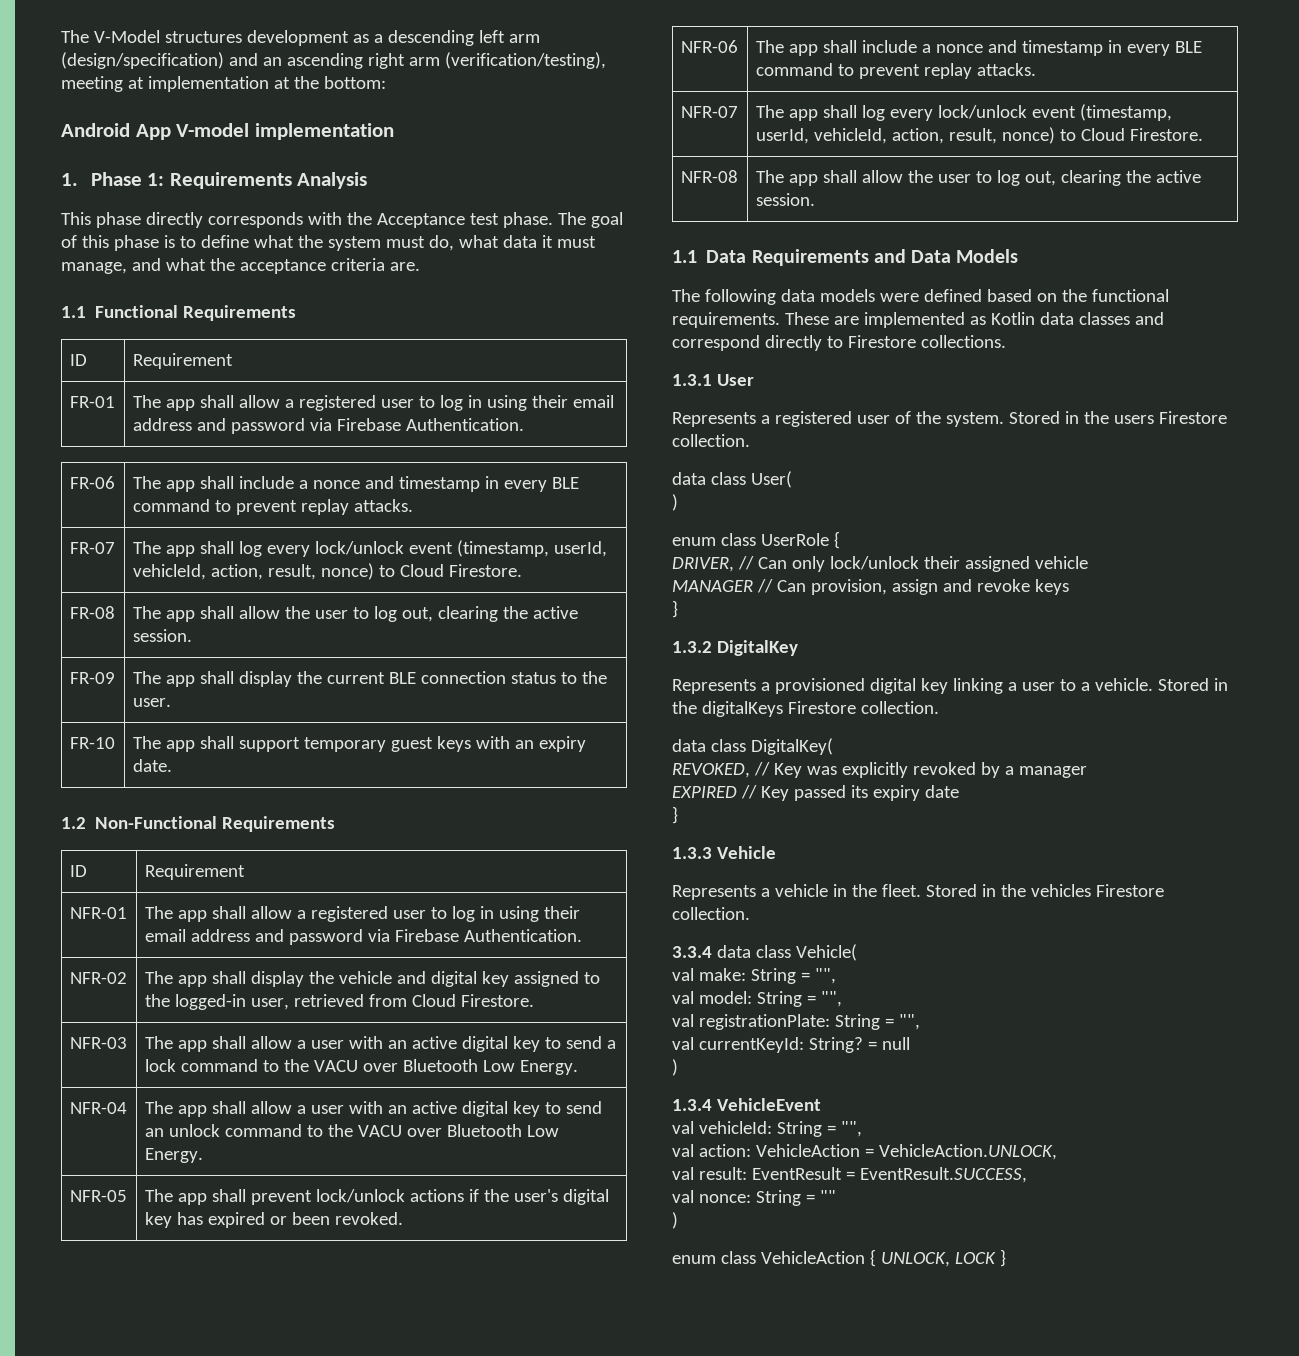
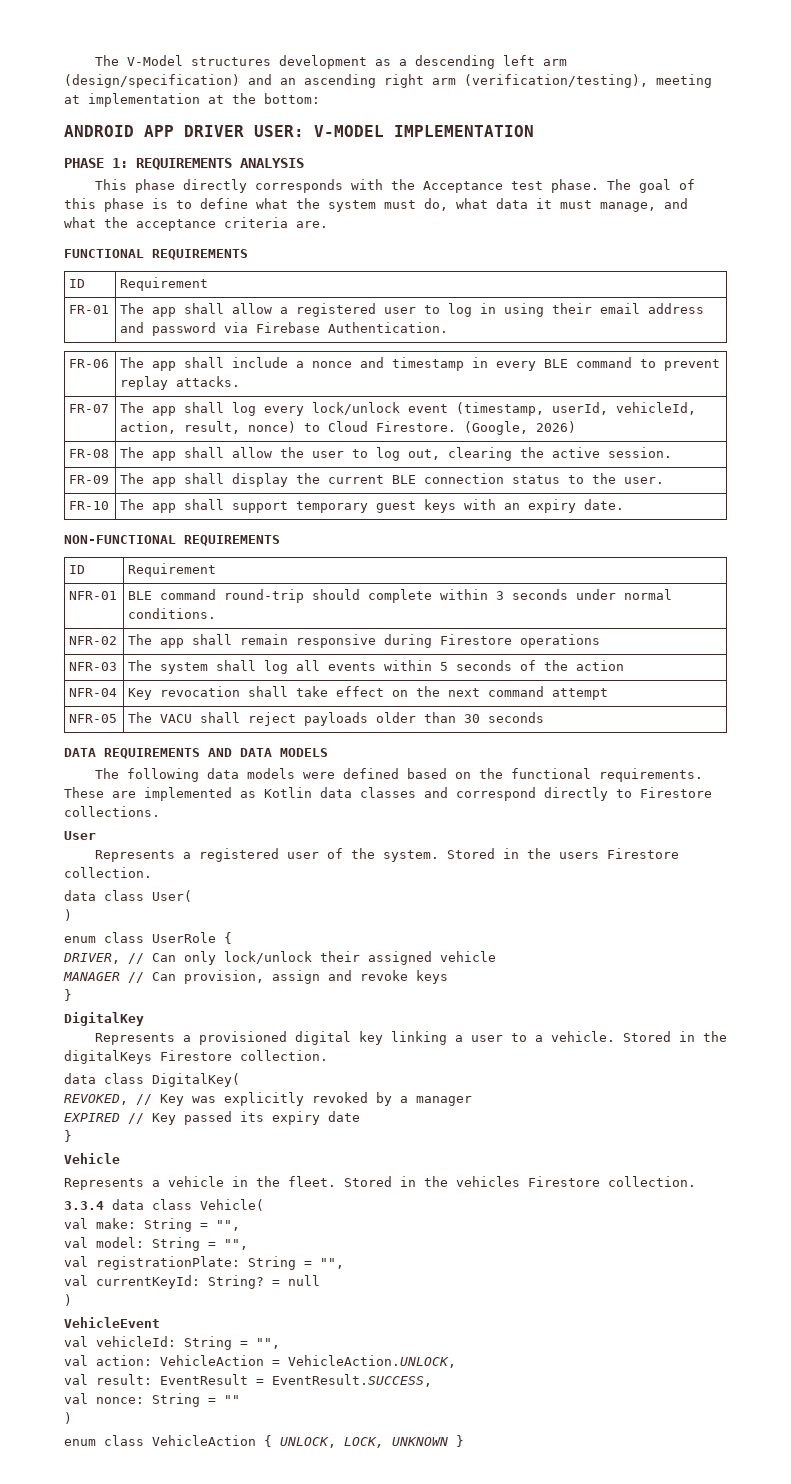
- Android App V-model implementation
- 1. Phase 1: Requirements Analysis
+ ANDROID APP DRIVER USER: V-MODEL IMPLEMENTATION
+ PHASE 1: REQUIREMENTS ANALYSIS
- 1.1 Functional Requirements
+ FUNCTIONAL REQUIREMENTS
- FR-07 | The app shall log every lock/unlock event (timestamp, userId, vehicleId, action, result, nonce) to Cloud Firestore.
+ FR-07 | The app shall log every lock/unlock event (timestamp, userId, vehicleId, action, result, nonce) to Cloud Firestore. (Google, 2026)
- 1.2 Non-Functional Requirements
+ NON-FUNCTIONAL REQUIREMENTS
- NFR-01 | The app shall allow a registered user to log in using their email address and password via Firebase Authentication.
- NFR-02 | The app shall display the vehicle and digital key assigned to the logged-in user, retrieved from Cloud Firestore.
- NFR-03 | The app shall allow a user with an active digital key to send a lock command to the VACU over Bluetooth Low Energy.
- NFR-04 | The app shall allow a user with an active digital key to send an unlock command to the VACU over Bluetooth Low Energy.
- NFR-05 | The app shall prevent lock/unlock actions if the user's digital key has expired or been revoked.
- NFR-06 | The app shall include a nonce and timestamp in every BLE command to prevent replay attacks.
- NFR-07 | The app shall log every lock/unlock event (timestamp, userId, vehicleId, action, result, nonce) to Cloud Firestore.
- NFR-08 | The app shall allow the user to log out, clearing the active session.
- 1.1 Data Requirements and Data Models
+ NFR-01 | BLE command round-trip should complete within 3 seconds under normal conditions.
+ NFR-02 | The app shall remain responsive during Firestore operations
+ NFR-03 | The system shall log all events within 5 seconds of the action
+ NFR-04 | Key revocation shall take effect on the next command attempt
+ NFR-05 | The VACU shall reject payloads older than 30 seconds
+ DATA REQUIREMENTS AND DATA MODELS
- 1.3.1 User
+ User
- 1.3.2 DigitalKey
+ DigitalKey
- 1.3.3 Vehicle
+ Vehicle
- 1.3.4 VehicleEvent
+ VehicleEvent
- enum class VehicleAction { UNLOCK, LOCK }
+ enum class VehicleAction { UNLOCK, LOCK, UNKNOWN }

